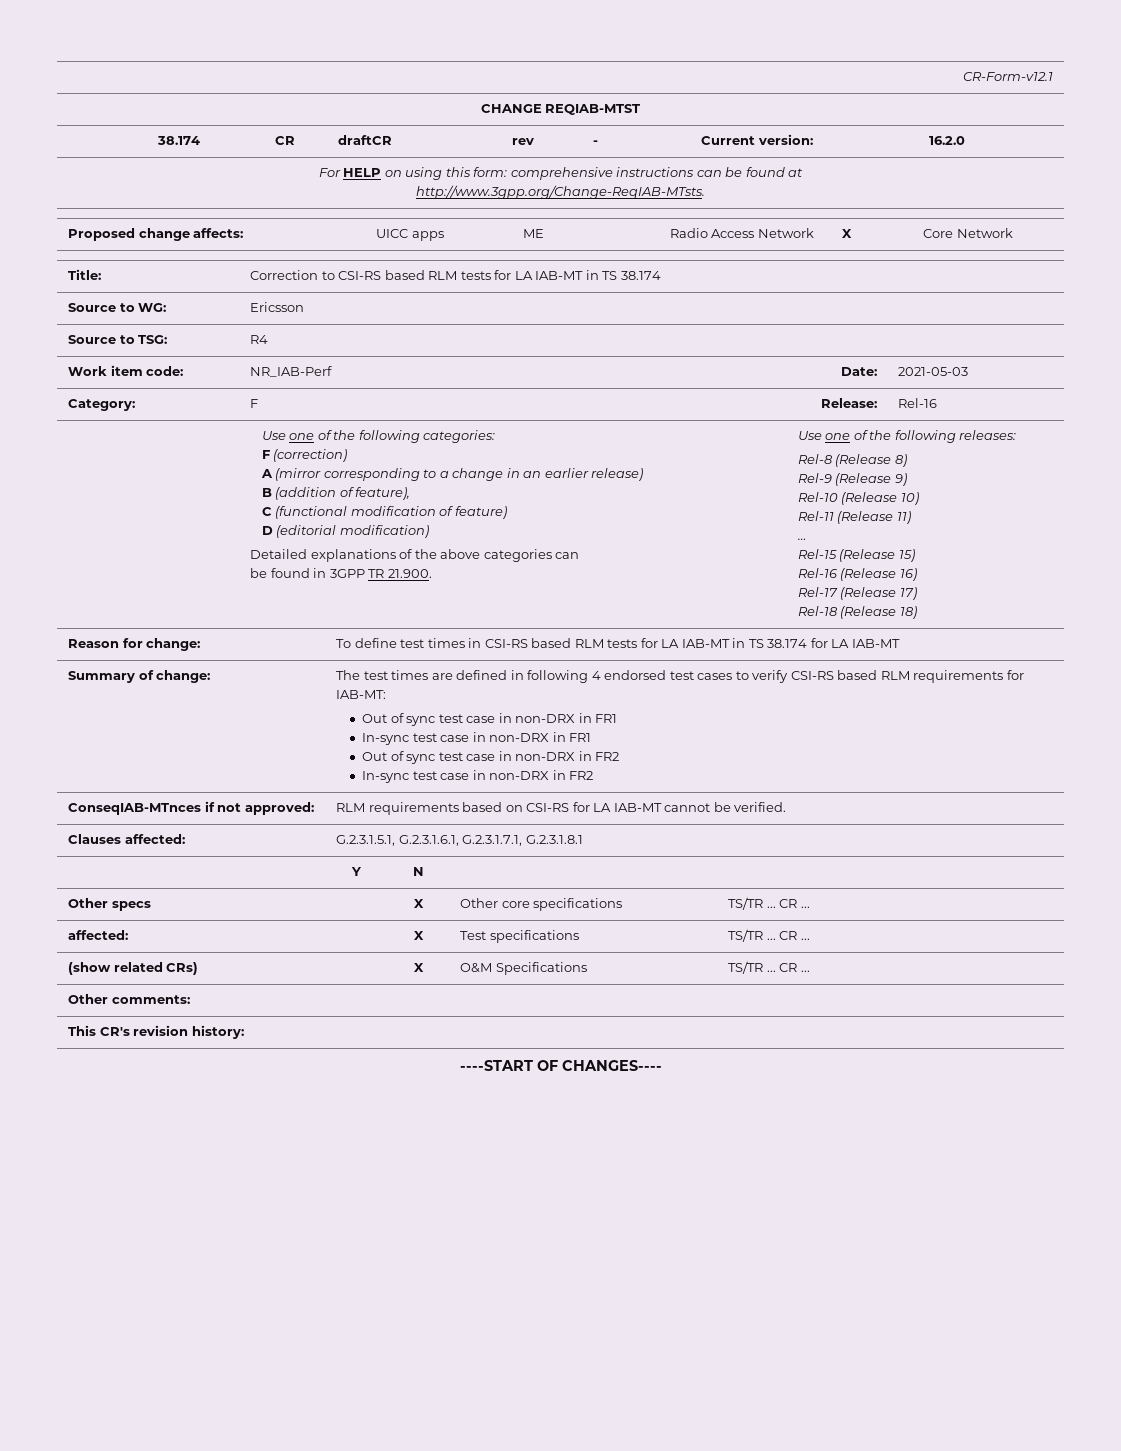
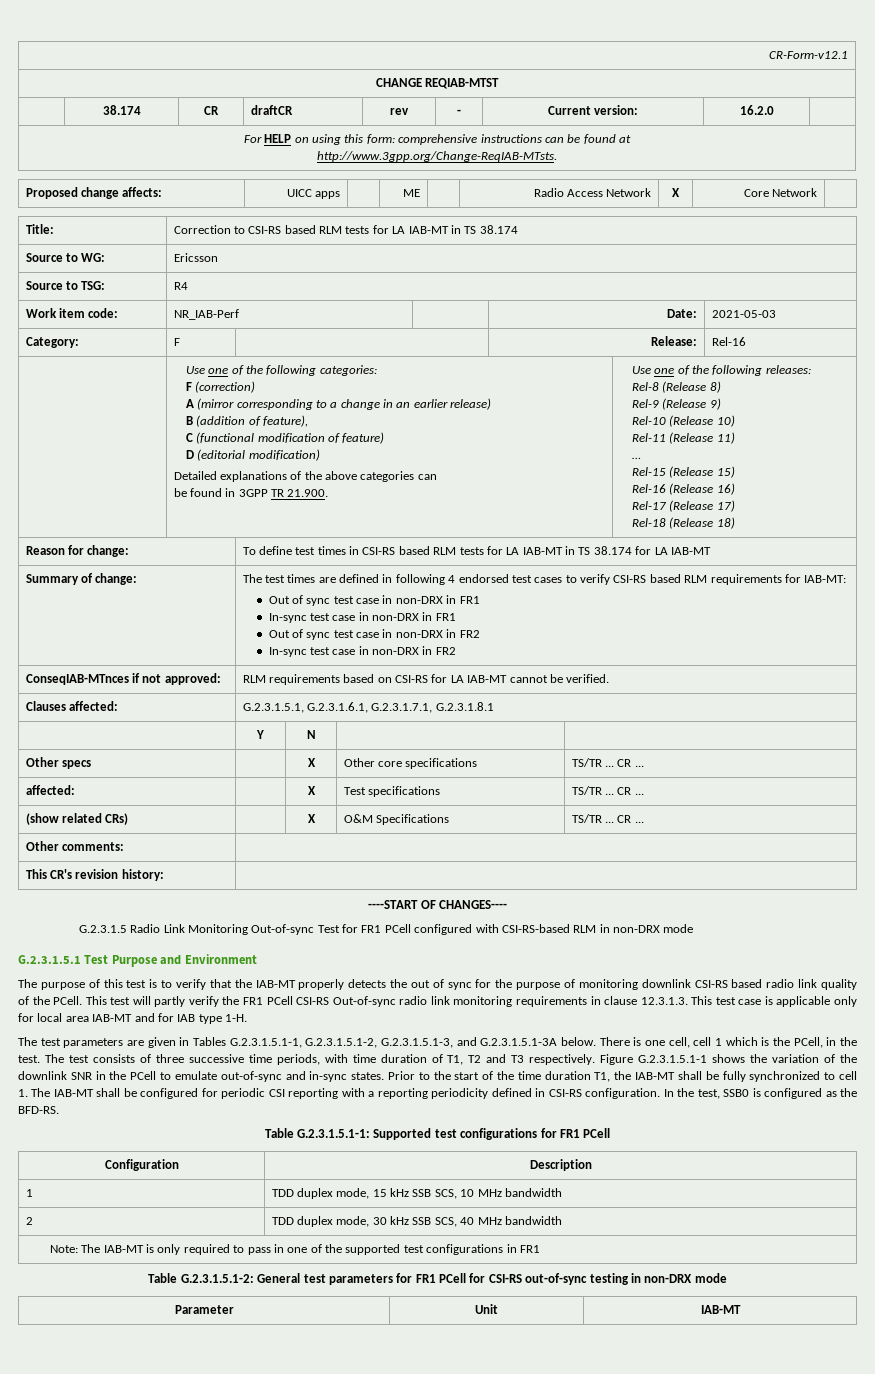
+ G.2.3.1.5 Radio Link Monitoring Out-of-sync Test for FR1 PCell configured with CSI-RS-based RLM in non-DRX mode
+ G.2.3.1.5.1 Test Purpose and Environment
+ The purpose of this test is to verify that the IAB-MT properly detects the out of sync for the purpose of monitoring downlink CSI-RS based radio link quality of the PCell. This test will partly verify the FR1 PCell CSI-RS Out-of-sync radio link monitoring requirements in clause 12.3.1.3. This test case is applicable only for local area IAB-MT and for IAB type 1-H.
+ The test parameters are given in Tables G.2.3.1.5.1-1, G.2.3.1.5.1-2, G.2.3.1.5.1-3, and G.2.3.1.5.1-3A below. There is one cell, cell 1 which is the PCell, in the test. The test consists of three successive time periods, with time duration of T1, T2 and T3 respectively. Figure G.2.3.1.5.1-1 shows the variation of the downlink SNR in the PCell to emulate out-of-sync and in-sync states. Prior to the start of the time duration T1, the IAB-MT shall be fully synchronized to cell 1. The IAB-MT shall be configured for periodic CSI reporting with a reporting periodicity defined in CSI-RS configuration. In the test, SSB0 is configured as the BFD-RS.
+ Table G.2.3.1.5.1-1: Supported test configurations for FR1 PCell
+ Configuration | Description
+ 1 | TDD duplex mode, 15 kHz SSB SCS, 10 MHz bandwidth
+ 2 | TDD duplex mode, 30 kHz SSB SCS, 40 MHz bandwidth
+ Note: The IAB-MT is only required to pass in one of the supported test configurations in FR1
+ Table G.2.3.1.5.1-2: General test parameters for FR1 PCell for CSI-RS out-of-sync testing in non-DRX mode
+ Parameter | Unit | IAB-MT

